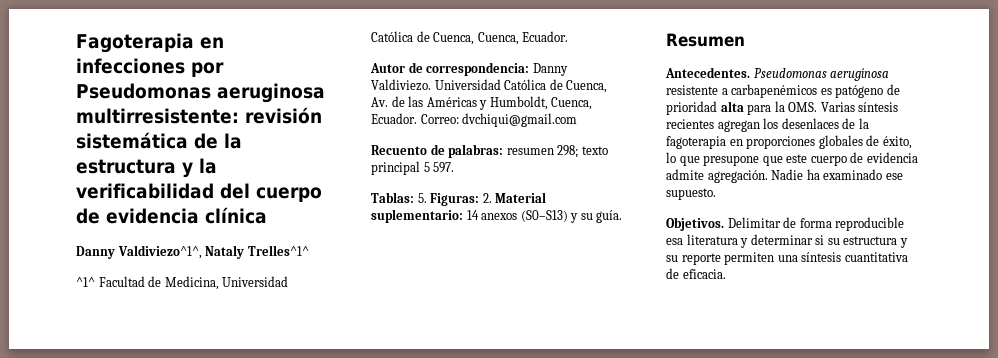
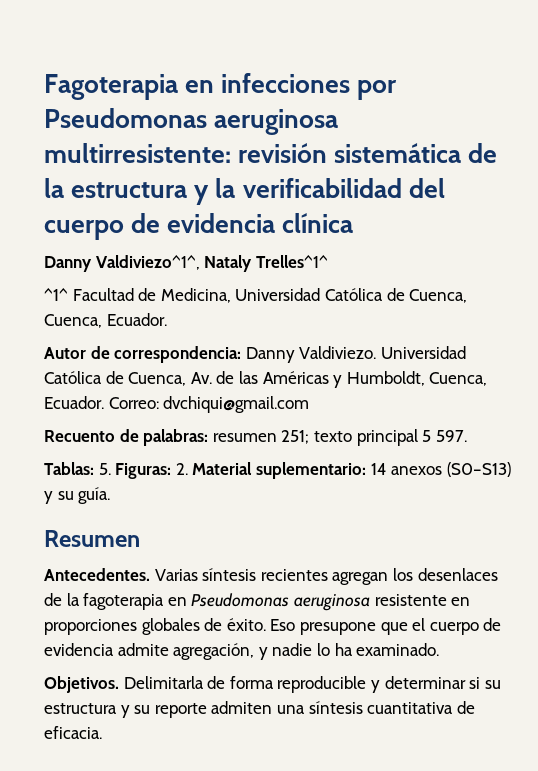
- Recuento de palabras: resumen 298; texto principal 5 597.
+ Recuento de palabras: resumen 251; texto principal 5 597.
- Pseudomonas aeruginosa resistente a carbapenémicos es patógeno de prioridad alta para la OMS. Varias síntesis recientes agregan los desenlaces de la fagoterapia en proporciones globales de éxito, lo que presupone que este cuerpo de evidencia admite agregación. Nadie ha examinado ese supuesto.
+ Varias síntesis recientes agregan los desenlaces de la fagoterapia en Pseudomonas aeruginosa resistente en proporciones globales de éxito. Eso presupone que el cuerpo de evidencia admite agregación, y nadie lo ha examinado.
- Delimitar de forma reproducible esa literatura y determinar si su estructura y su reporte permiten una síntesis cuantitativa de eficacia.
+ Delimitarla de forma reproducible y determinar si su estructura y su reporte admiten una síntesis cuantitativa de eficacia.

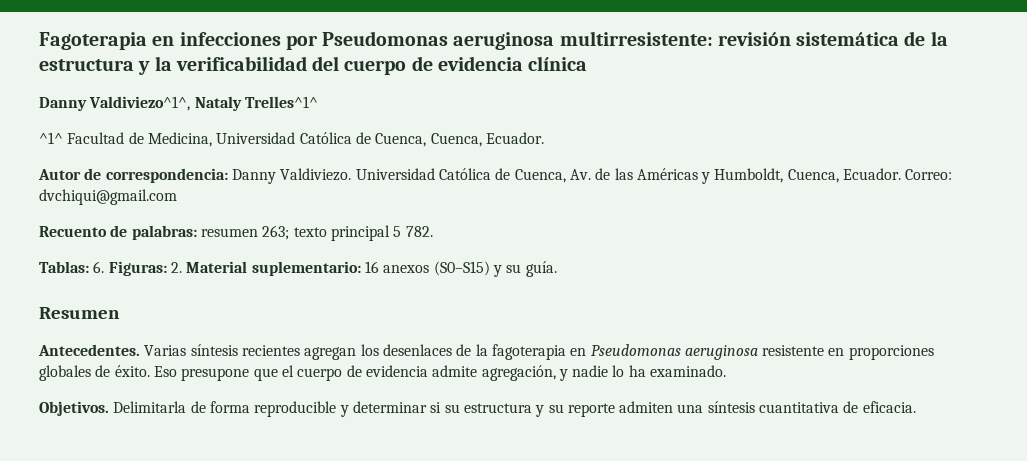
- Recuento de palabras: resumen 251; texto principal 5 597.
+ Recuento de palabras: resumen 263; texto principal 5 782.
- Tablas: 5. Figuras: 2. Material suplementario: 14 anexos (S0–S13) y su guía.
+ Tablas: 6. Figuras: 2. Material suplementario: 16 anexos (S0–S15) y su guía.

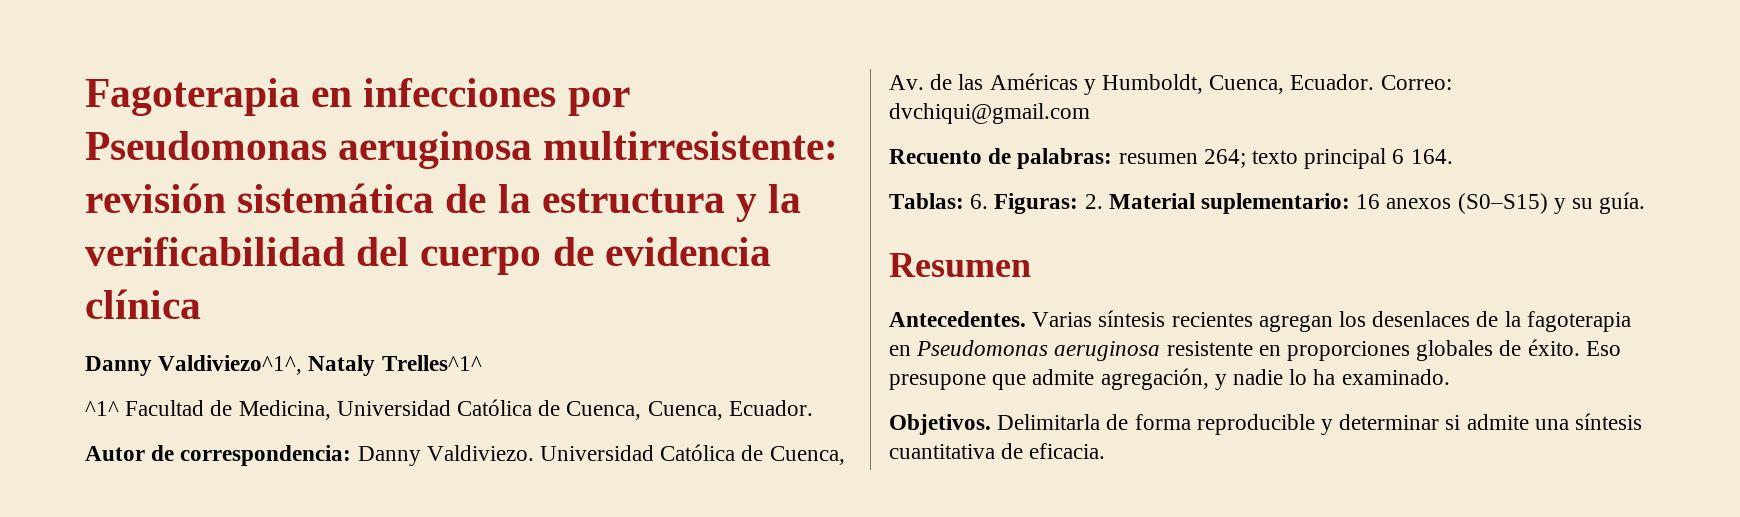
- Recuento de palabras: resumen 263; texto principal 5 782.
+ Recuento de palabras: resumen 264; texto principal 6 164.
- Eso presupone que el cuerpo de evidencia admite agregación, y nadie lo ha examinado.
+ Eso presupone que admite agregación, y nadie lo ha examinado.
- Delimitarla de forma reproducible y determinar si su estructura y su reporte admiten una síntesis cuantitativa de eficacia.
+ Delimitarla de forma reproducible y determinar si admite una síntesis cuantitativa de eficacia.

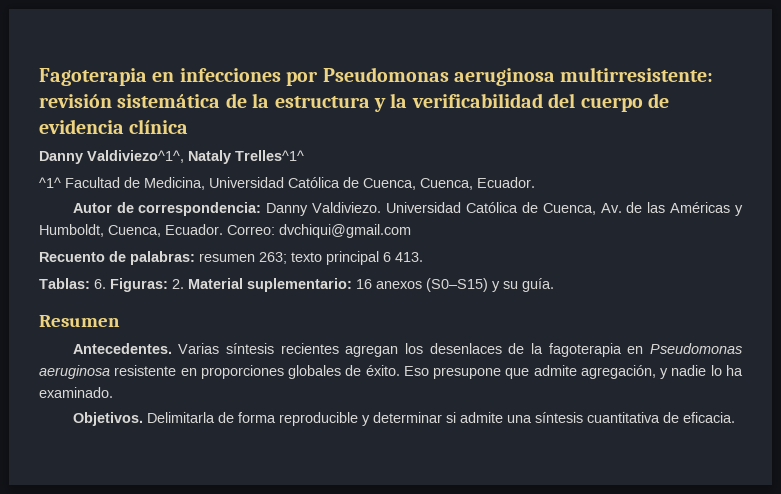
- Recuento de palabras: resumen 264; texto principal 6 164.
+ Recuento de palabras: resumen 263; texto principal 6 413.

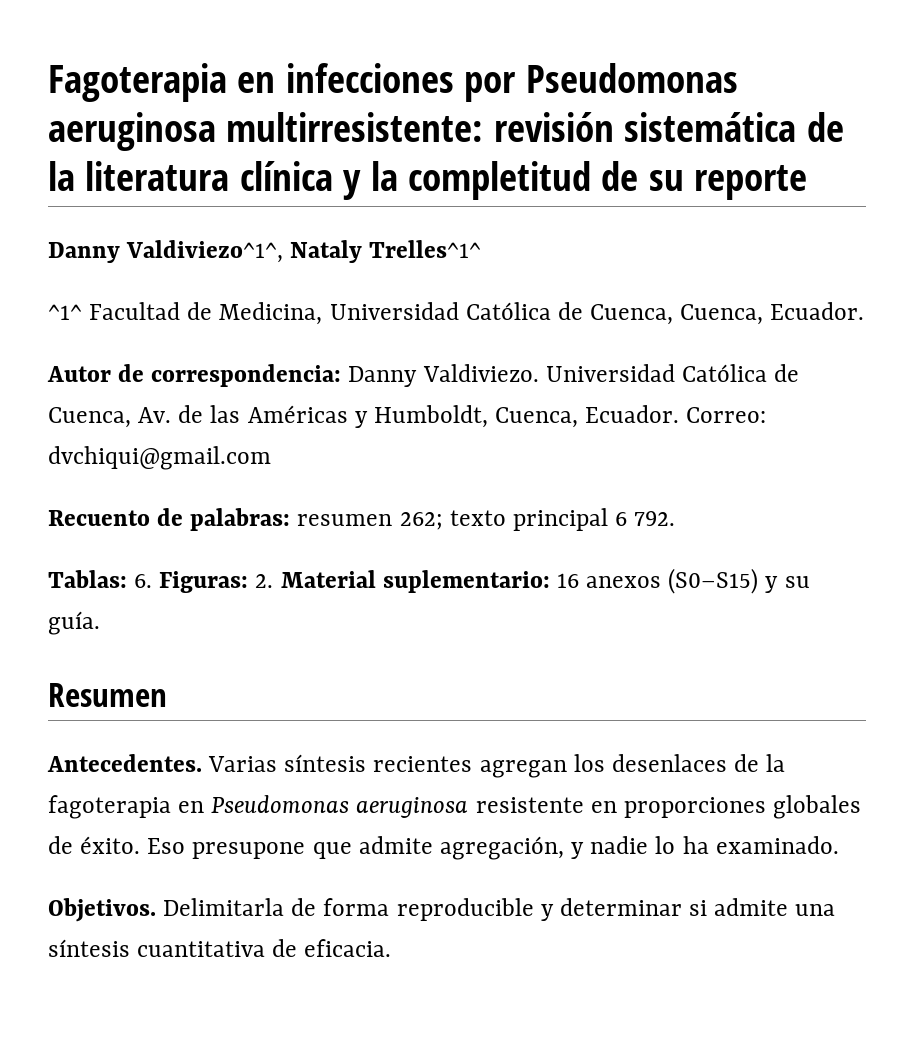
- Fagoterapia en infecciones por Pseudomonas aeruginosa multirresistente: revisión sistemática de la estructura y la verificabilidad del cuerpo de evidencia clínica
+ Fagoterapia en infecciones por Pseudomonas aeruginosa multirresistente: revisión sistemática de la literatura clínica y la completitud de su reporte
- Recuento de palabras: resumen 263; texto principal 6 413.
+ Recuento de palabras: resumen 262; texto principal 6 792.

